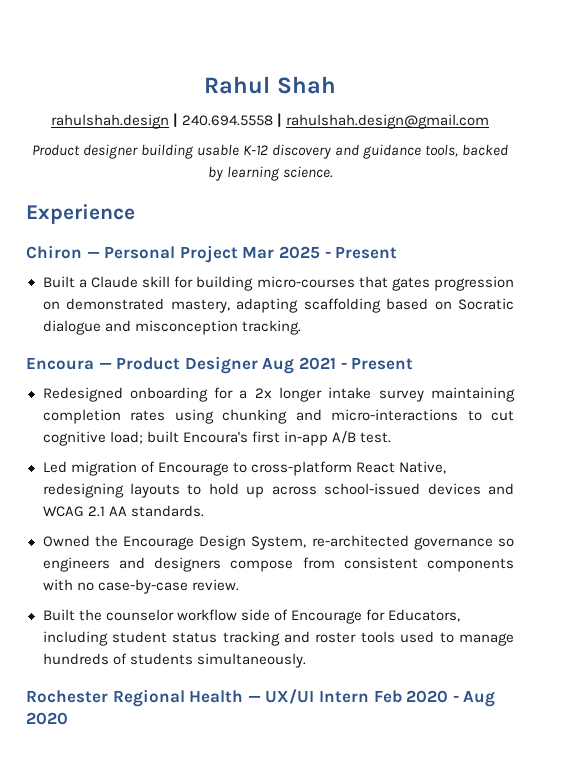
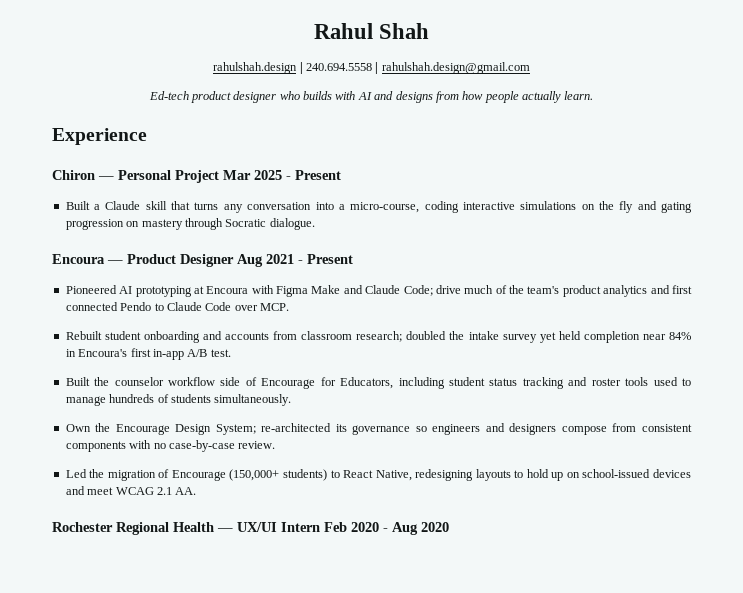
- Product designer building usable K-12 discovery and guidance tools, backed by learning science.
+ Ed-tech product designer who builds with AI and designs from how people actually learn.
- Built a Claude skill for building micro-courses that gates progression on demonstrated mastery, adapting scaffolding based on Socratic dialogue and misconception tracking.
+ Built a Claude skill that turns any conversation into a micro-course, coding interactive simulations on the fly and gating progression on mastery through Socratic dialogue.
- Redesigned onboarding for a 2x longer intake survey maintaining completion rates using chunking and micro-interactions to cut cognitive load; built Encoura's first in-app A/B test.
+ Pioneered AI prototyping at Encoura with Figma Make and Claude Code; drive much of the team's product analytics and first connected Pendo to Claude Code over MCP.
+ Rebuilt student onboarding and accounts from classroom research; doubled the intake survey yet held completion near 84% in Encoura's first in-app A/B test.
- Led migration of Encourage to cross-platform React Native, redesigning layouts to hold up across school-issued devices and WCAG 2.1 AA standards.
- Owned the Encourage Design System, re-architected governance so engineers and designers compose from consistent components with no case-by-case review.
+ Own the Encourage Design System; re-architected its governance so engineers and designers compose from consistent components with no case-by-case review.
+ Led the migration of Encourage (150,000+ students) to React Native, redesigning layouts to hold up on school-issued devices and meet WCAG 2.1 AA.

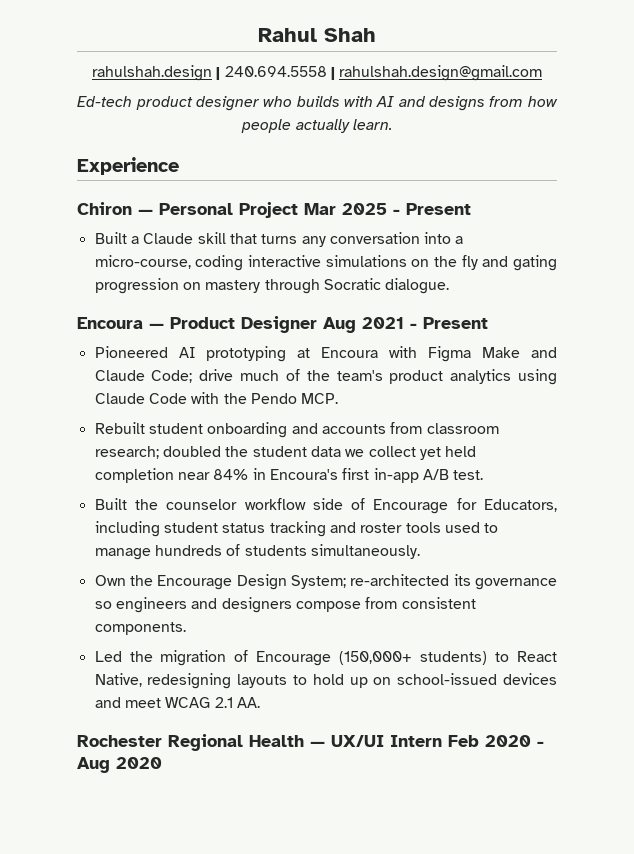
- Pioneered AI prototyping at Encoura with Figma Make and Claude Code; drive much of the team's product analytics and first connected Pendo to Claude Code over MCP.
+ Pioneered AI prototyping at Encoura with Figma Make and Claude Code; drive much of the team's product analytics using Claude Code with the Pendo MCP.
- Rebuilt student onboarding and accounts from classroom research; doubled the intake survey yet held completion near 84% in Encoura's first in-app A/B test.
+ Rebuilt student onboarding and accounts from classroom research; doubled the student data we collect yet held completion near 84% in Encoura's first in-app A/B test.
- Own the Encourage Design System; re-architected its governance so engineers and designers compose from consistent components with no case-by-case review.
+ Own the Encourage Design System; re-architected its governance so engineers and designers compose from consistent components.

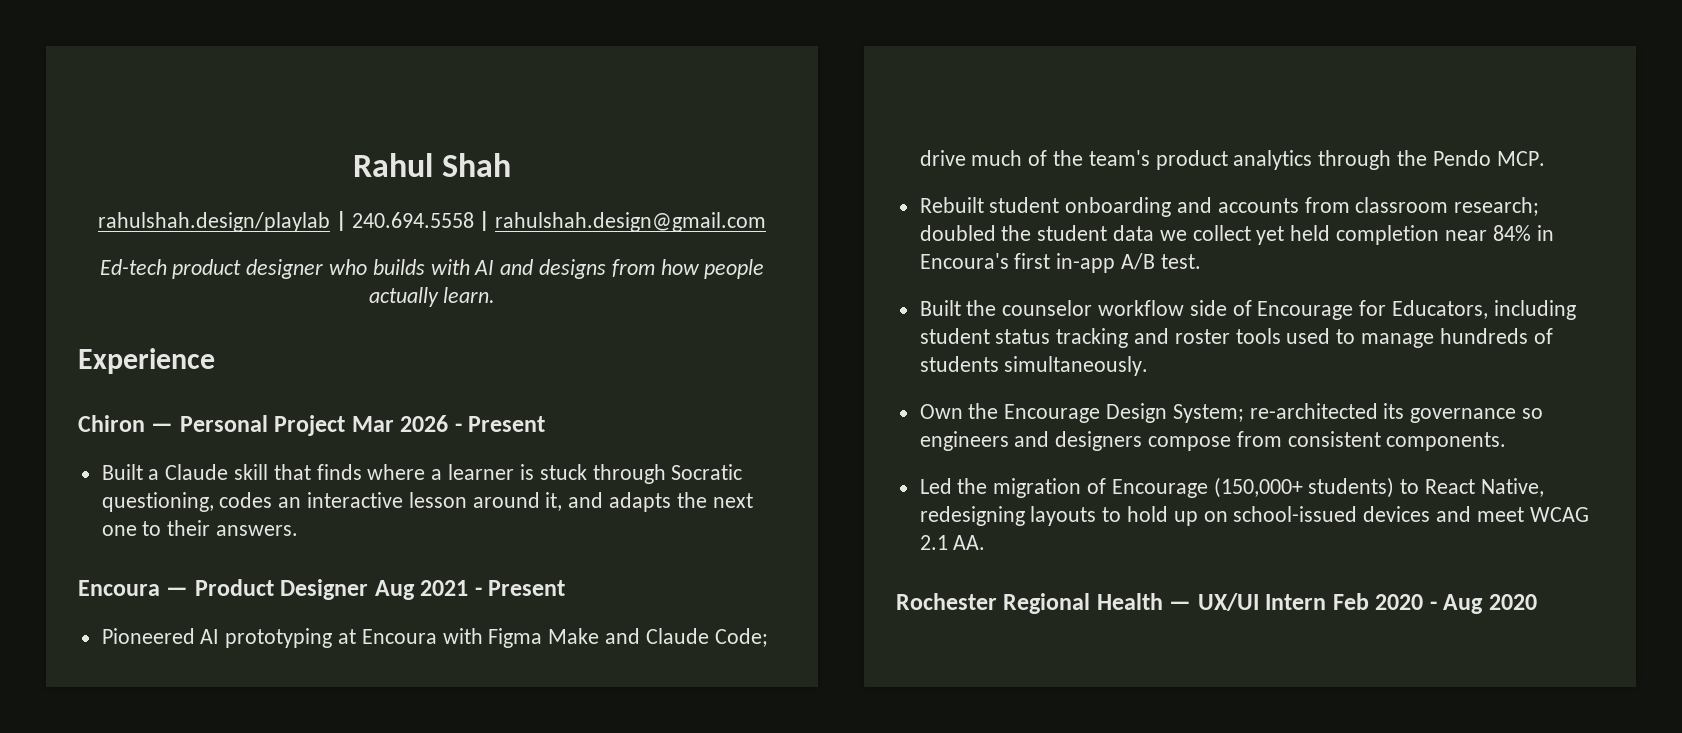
- rahulshah.design | 240.694.5558 | rahulshah.design@gmail.com
+ rahulshah.design/playlab | 240.694.5558 | rahulshah.design@gmail.com
- Chiron — Personal Project Mar 2025 - Present
+ Chiron — Personal Project Mar 2026 - Present
- Built a Claude skill that turns any conversation into a micro-course, coding interactive simulations on the fly and gating progression on mastery through Socratic dialogue.
+ Built a Claude skill that finds where a learner is stuck through Socratic questioning, codes an interactive lesson around it, and adapts the next one to their answers.
- Pioneered AI prototyping at Encoura with Figma Make and Claude Code; drive much of the team's product analytics using Claude Code with the Pendo MCP.
+ Pioneered AI prototyping at Encoura with Figma Make and Claude Code; drive much of the team's product analytics through the Pendo MCP.

